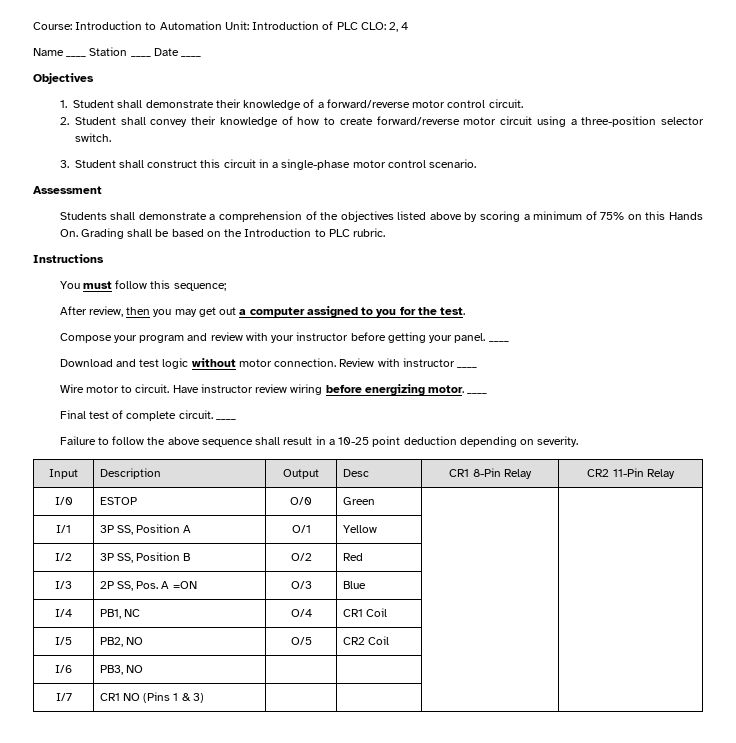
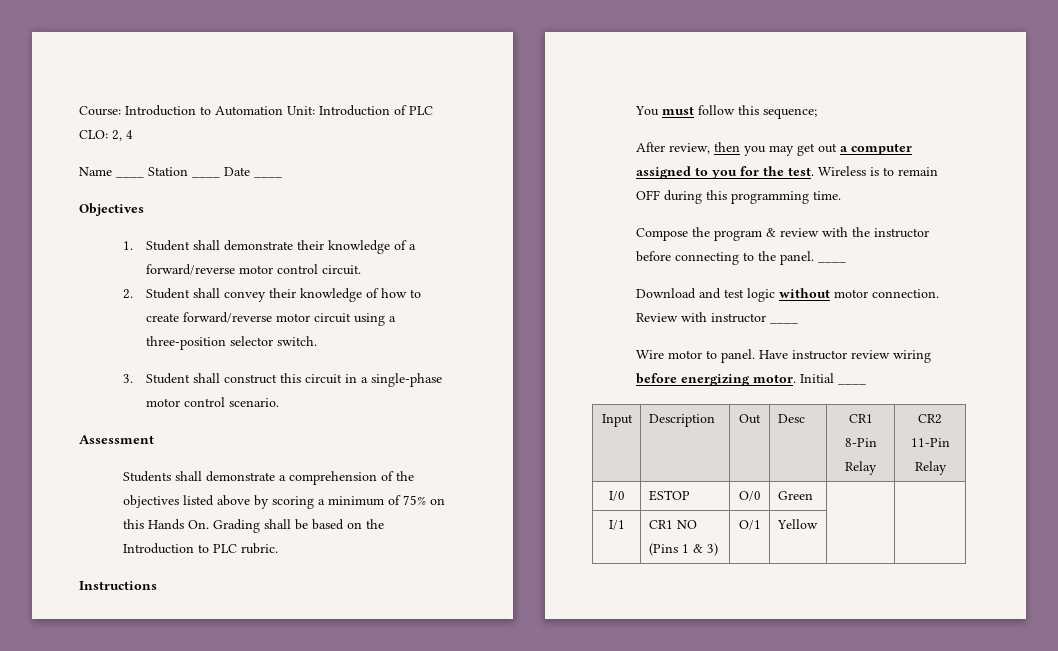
- After review, then you may get out a computer assigned to you for the test.
- Compose your program and review with your instructor before getting your panel.
+ After review, then you may get out a computer assigned to you for the test. Wireless is to remain OFF during this programming time.
+ Compose the program & review with the instructor before connecting to the panel.
- Wire motor to circuit.
+ Wire motor to panel.
- Have instructor review wiring before energizing motor. ____
- Final test of complete circuit. ____
- Failure to follow the above sequence shall result in a 10-25 point deduction depending on severity.
+ Have instructor review wiring before energizing motor. Initial ____
- Input | Description | Output | Desc | CR1 8-Pin Relay | CR2 11-Pin Relay
+ Input | Description | Out | Desc | CR1 8-Pin Relay | CR2 11-Pin Relay
- I/1 | 3P SS, Position A | O/1 | Yellow | |
- I/2 | 3P SS, Position B | O/2 | Red | |
- I/3 | 2P SS, Pos. A =ON | O/3 | Blue | |
- I/4 | PB1, NC | O/4 | CR1 Coil | |
- I/5 | PB2, NO | O/5 | CR2 Coil | |
- I/6 | PB3, NO | | | |
- I/7 | CR1 NO (Pins 1 & 3) | | | |
+ I/1 | CR1 NO (Pins 1 & 3) | O/1 | Yellow | |

